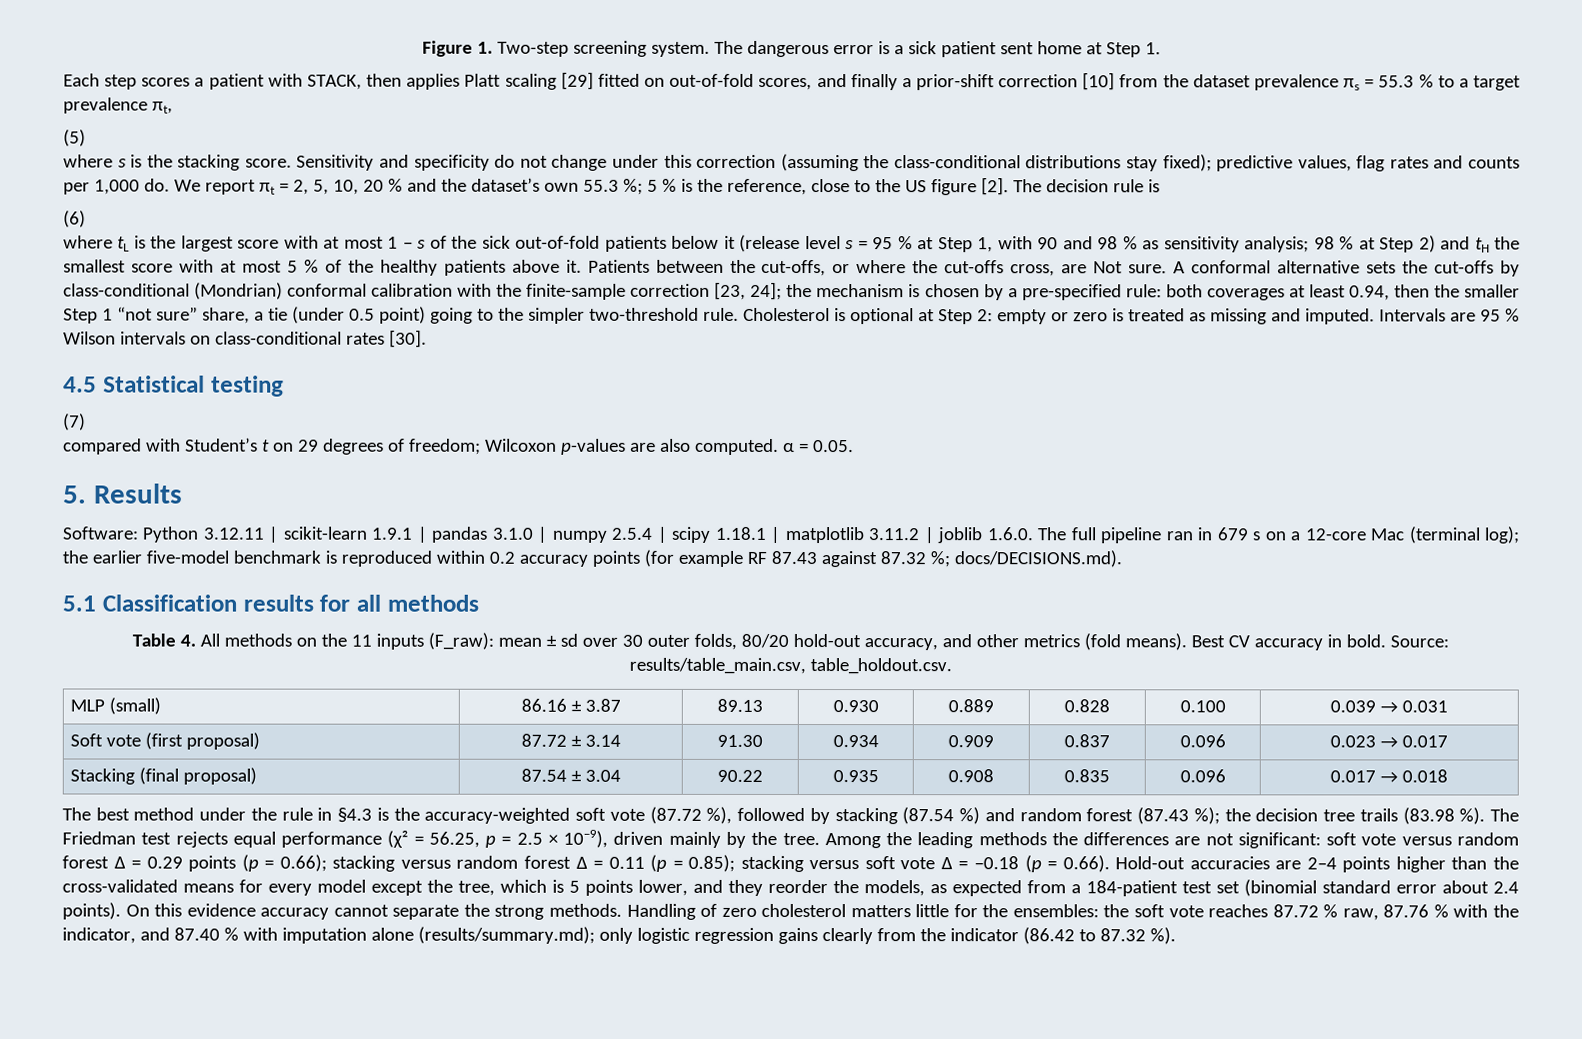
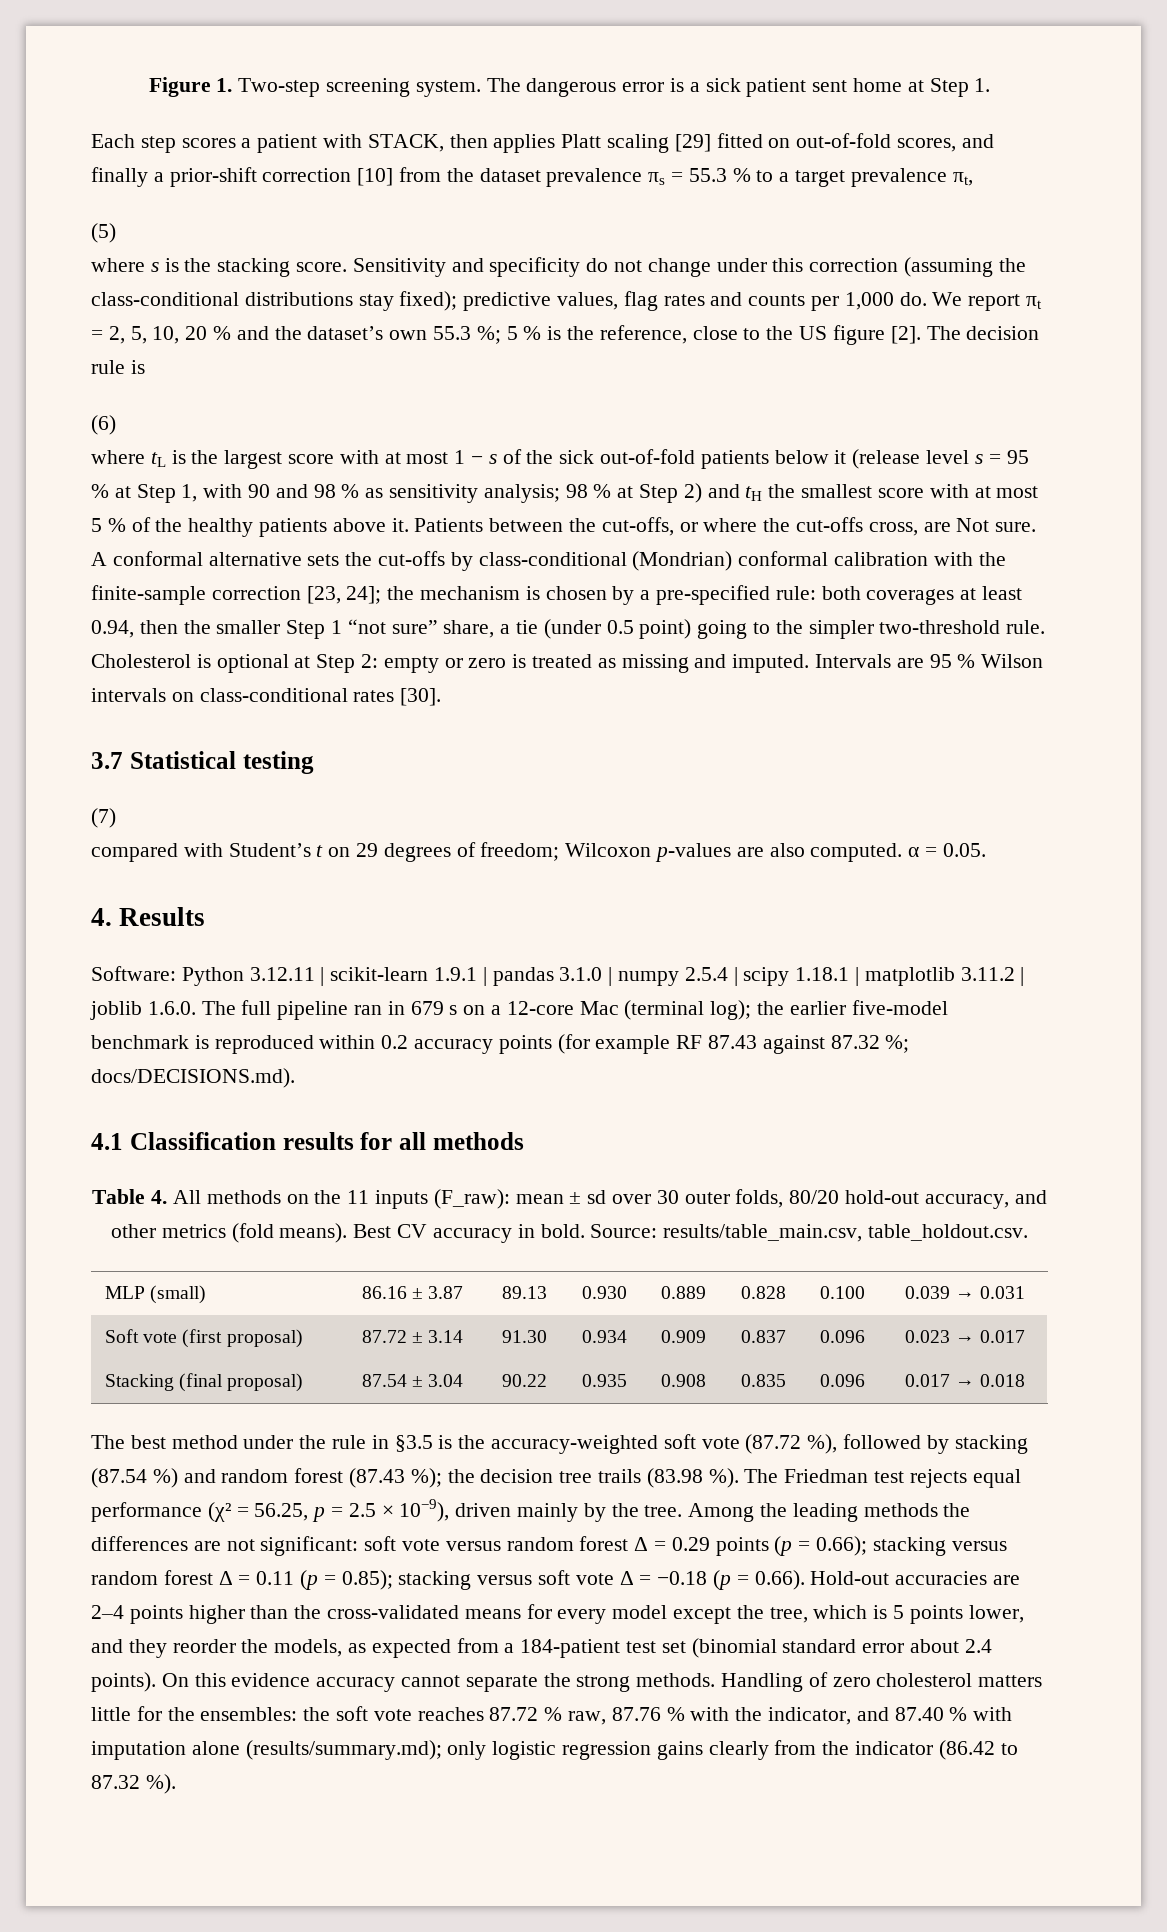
- 4.5 Statistical testing
+ 3.7 Statistical testing
- 5. Results
+ 4. Results
- 5.1 Classification results for all methods
+ 4.1 Classification results for all methods
- The best method under the rule in §4.3 is the accuracy-weighted soft vote (87.72 %), followed by stacking (87.54 %) and random forest (87.43 %); the decision tree trails (83.98 %).
+ The best method under the rule in §3.5 is the accuracy-weighted soft vote (87.72 %), followed by stacking (87.54 %) and random forest (87.43 %); the decision tree trails (83.98 %).

